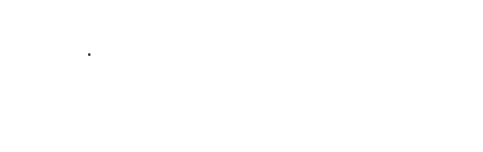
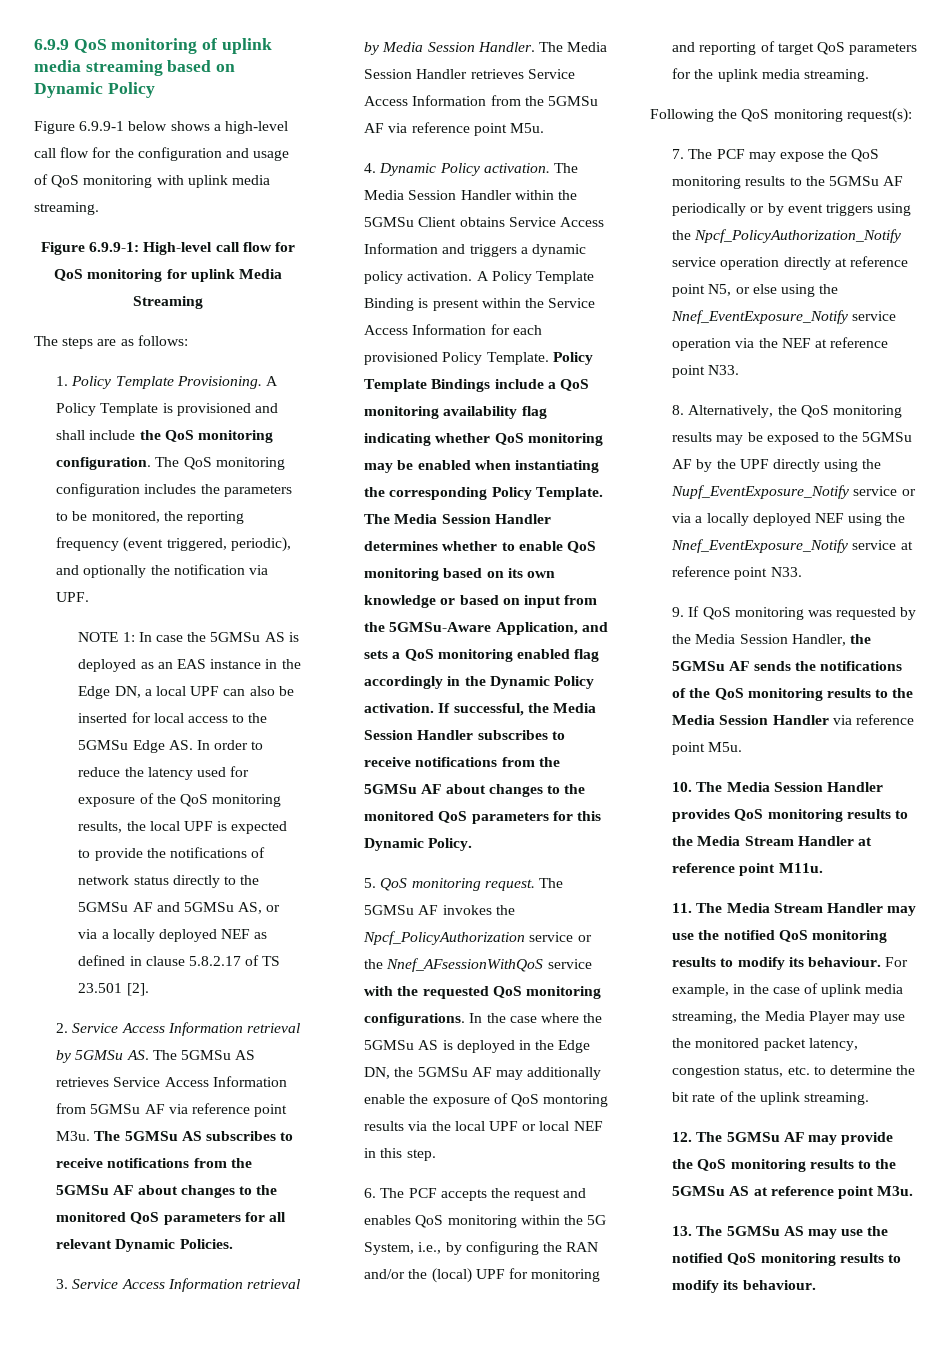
- .
+ 6.9.9 QoS monitoring of uplink media streaming based on Dynamic Policy
+ Figure 6.9.9-1 below shows a high-level call flow for the configuration and usage of QoS monitoring with uplink media streaming.
+ Figure 6.9.9-1: High-level call flow for QoS monitoring for uplink Media Streaming
+ The steps are as follows:
+ 1. Policy Template Provisioning. A Policy Template is provisioned and shall include the QoS monitoring configuration. The QoS monitoring configuration includes the parameters to be monitored, the reporting frequency (event triggered, periodic), and optionally the notification via UPF.
+ NOTE 1: In case the 5GMSu AS is deployed as an EAS instance in the Edge DN, a local UPF can also be inserted for local access to the 5GMSu Edge AS. In order to reduce the latency used for exposure of the QoS monitoring results, the local UPF is expected to provide the notifications of network status directly to the 5GMSu AF and 5GMSu AS, or via a locally deployed NEF as defined in clause 5.8.2.17 of TS 23.501 [2].
+ 2. Service Access Information retrieval by 5GMSu AS. The 5GMSu AS retrieves Service Access Information from 5GMSu AF via reference point M3u. The 5GMSu AS subscribes to receive notifications from the 5GMSu AF about changes to the monitored QoS parameters for all relevant Dynamic Policies.
+ 3. Service Access Information retrieval by Media Session Handler. The Media Session Handler retrieves Service Access Information from the 5GMSu AF via reference point M5u.
+ 4. Dynamic Policy activation. The Media Session Handler within the 5GMSu Client obtains Service Access Information and triggers a dynamic policy activation. A Policy Template Binding is present within the Service Access Information for each provisioned Policy Template. Policy Template Bindings include a QoS monitoring availability flag indicating whether QoS monitoring may be enabled when instantiating the corresponding Policy Template. The Media Session Handler determines whether to enable QoS monitoring based on its own knowledge or based on input from the 5GMSu-Aware Application, and sets a QoS monitoring enabled flag accordingly in the Dynamic Policy activation. If successful, the Media Session Handler subscribes to receive notifications from the 5GMSu AF about changes to the monitored QoS parameters for this Dynamic Policy.
+ 5. QoS monitoring request. The 5GMSu AF invokes the Npcf_PolicyAuthorization service or the Nnef_AFsessionWithQoS service with the requested QoS monitoring configurations. In the case where the 5GMSu AS is deployed in the Edge DN, the 5GMSu AF may additionally enable the exposure of QoS montoring results via the local UPF or local NEF in this step.
+ 6. The PCF accepts the request and enables QoS monitoring within the 5G System, i.e., by configuring the RAN and/or the (local) UPF for monitoring and reporting of target QoS parameters for the uplink media streaming.
+ Following the QoS monitoring request(s):
+ 7. The PCF may expose the QoS monitoring results to the 5GMSu AF periodically or by event triggers using the Npcf_PolicyAuthorization_Notify service operation directly at reference point N5, or else using the Nnef_EventExposure_Notify service operation via the NEF at reference point N33.
+ 8. Alternatively, the QoS monitoring results may be exposed to the 5GMSu AF by the UPF directly using the Nupf_EventExposure_Notify service or via a locally deployed NEF using the Nnef_EventExposure_Notify service at reference point N33.
+ 9. If QoS monitoring was requested by the Media Session Handler, the 5GMSu AF sends the notifications of the QoS monitoring results to the Media Session Handler via reference point M5u.
+ 10. The Media Session Handler provides QoS monitoring results to the Media Stream Handler at reference point M11u.
+ 11. The Media Stream Handler may use the notified QoS monitoring results to modify its behaviour. For example, in the case of uplink media streaming, the Media Player may use the monitored packet latency, congestion status, etc. to determine the bit rate of the uplink streaming.
+ 12. The 5GMSu AF may provide the QoS monitoring results to the 5GMSu AS at reference point M3u.
+ 13. The 5GMSu AS may use the notified QoS monitoring results to modify its behaviour.

